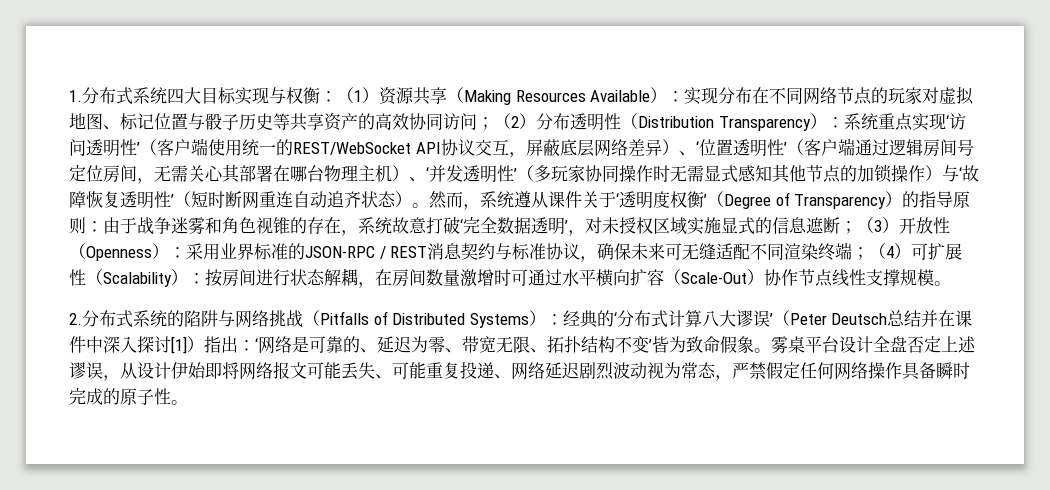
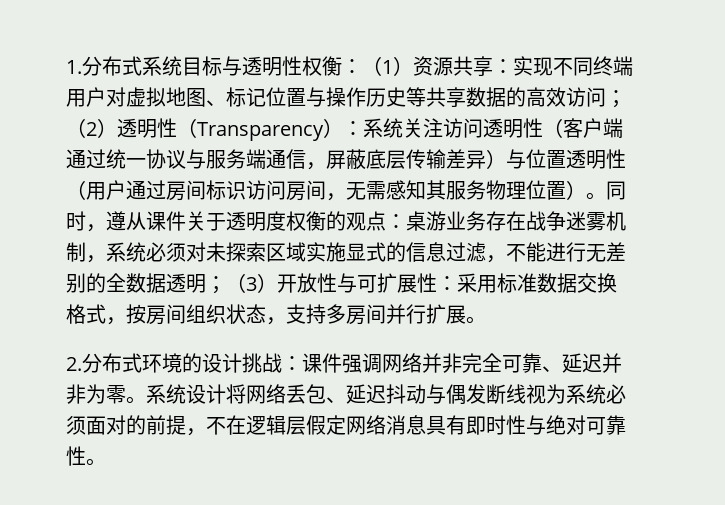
- 1.分布式系统四大目标实现与权衡：（1）资源共享（Making Resources Available）：实现分布在不同网络节点的玩家对虚拟地图、标记位置与骰子历史等共享资产的高效协同访问；（2）分布透明性（Distribution Transparency）：系统重点实现‘访问透明性’（客户端使用统一的REST/WebSocket API协议交互，屏蔽底层网络差异）、‘位置透明性’（客户端通过逻辑房间号定位房间，无需关心其部署在哪台物理主机）、‘并发透明性’（多玩家协同操作时无需显式感知其他节点的加锁操作）与‘故障恢复透明性’（短时断网重连自动追齐状态）。然而，系统遵从课件关于‘透明度权衡’（Degree of Transparency）的指导原则：由于战争迷雾和角色视锥的存在，系统故意打破‘完全数据透明’，对未授权区域实施显式的信息遮断；（3）开放性（Openness）：采用业界标准的JSON-RPC / REST消息契约与标准协议，确保未来可无缝适配不同渲染终端；（4）可扩展性（Scalability）：按房间进行状态解耦，在房间数量激增时可通过水平横向扩容（Scale-Out）协作节点线性支撑规模。
- 2.分布式系统的陷阱与网络挑战（Pitfalls of Distributed Systems）：经典的‘分布式计算八大谬误’（Peter Deutsch总结并在课件中深入探讨[1]）指出：‘网络是可靠的、延迟为零、带宽无限、拓扑结构不变’皆为致命假象。雾桌平台设计全盘否定上述谬误，从设计伊始即将网络报文可能丢失、可能重复投递、网络延迟剧烈波动视为常态，严禁假定任何网络操作具备瞬时完成的原子性。
+ 1.分布式系统目标与透明性权衡：（1）资源共享：实现不同终端用户对虚拟地图、标记位置与操作历史等共享数据的高效访问；（2）透明性（Transparency）：系统关注访问透明性（客户端通过统一协议与服务端通信，屏蔽底层传输差异）与位置透明性（用户通过房间标识访问房间，无需感知其服务物理位置）。同时，遵从课件关于透明度权衡的观点：桌游业务存在战争迷雾机制，系统必须对未探索区域实施显式的信息过滤，不能进行无差别的全数据透明；（3）开放性与可扩展性：采用标准数据交换格式，按房间组织状态，支持多房间并行扩展。
+ 2.分布式环境的设计挑战：课件强调网络并非完全可靠、延迟并非为零。系统设计将网络丢包、延迟抖动与偶发断线视为系统必须面对的前提，不在逻辑层假定网络消息具有即时性与绝对可靠性。

